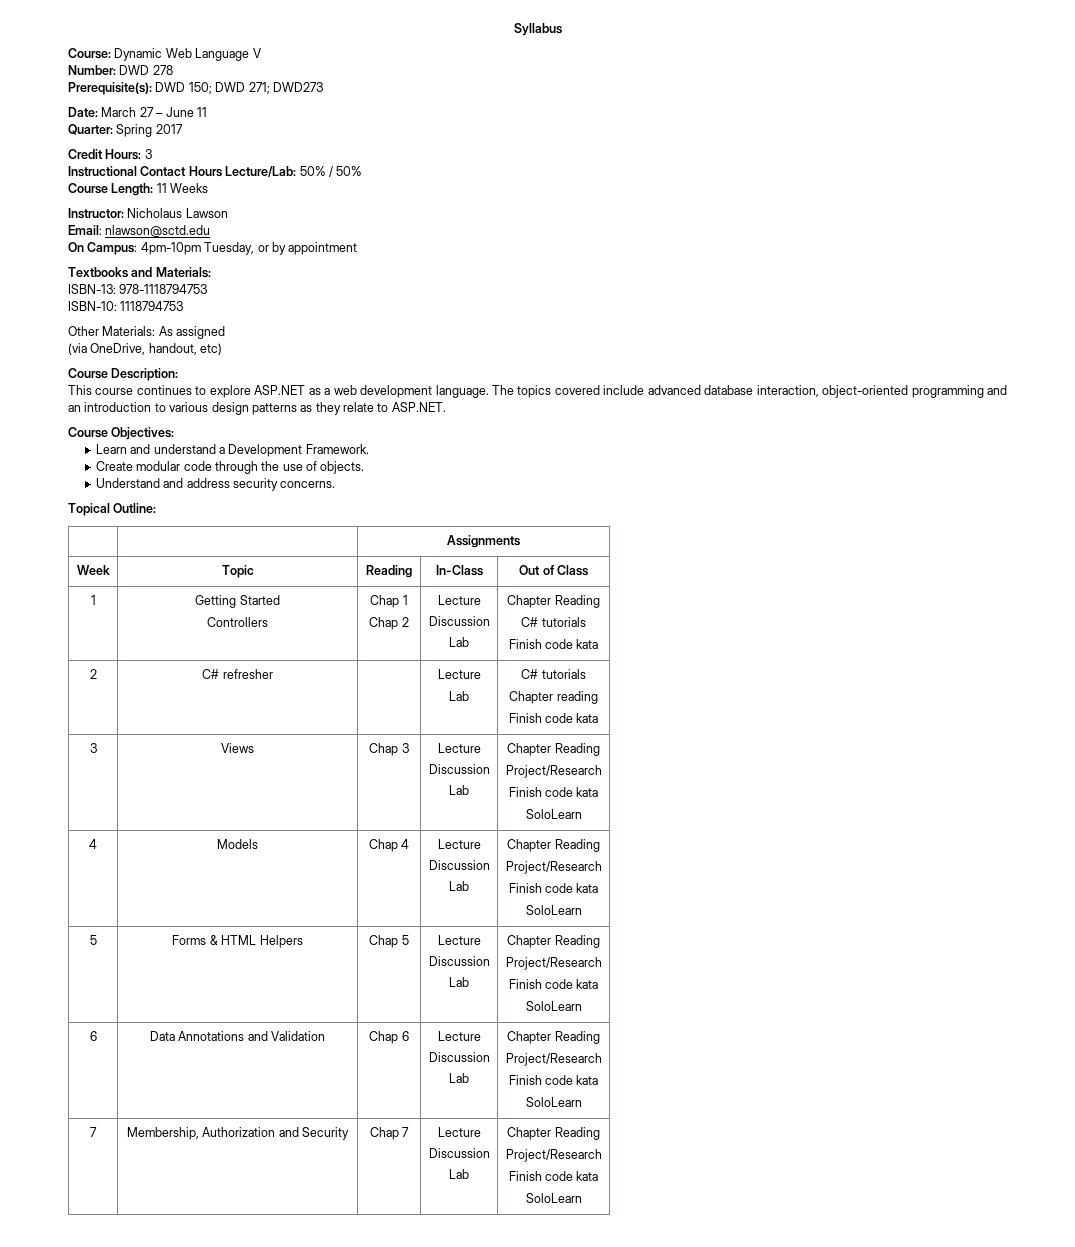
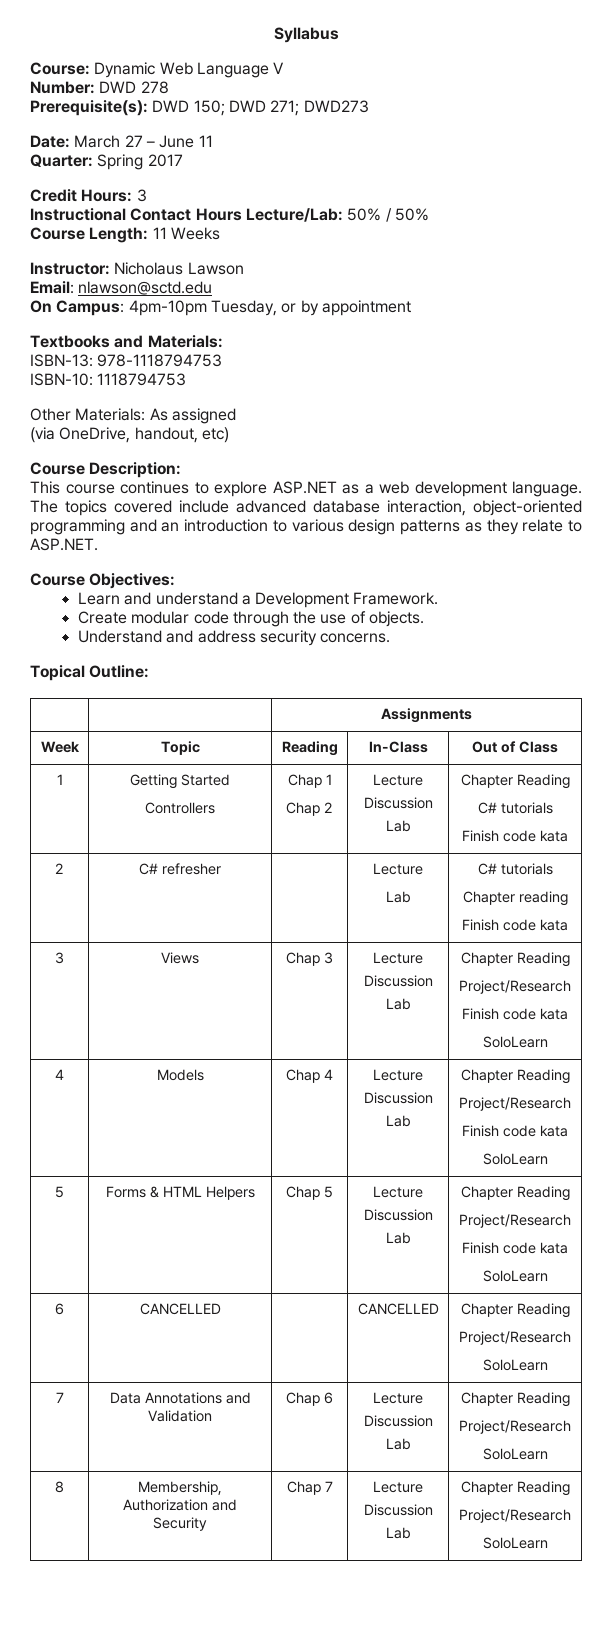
- 6 | Data Annotations and Validation | Chap 6 | Lecture
+ 6 | CANCELLED | | CANCELLED | Chapter Reading
+ Project/Research
+ SoloLearn
+ 7 | Data Annotations and Validation | Chap 6 | Lecture
  Discussion
  Lab | Chapter Reading
  Project/Research
- Finish code kata
  SoloLearn
- 7 | Membership, Authorization and Security | Chap 7 | Lecture
+ 8 | Membership, Authorization and Security | Chap 7 | Lecture
  Discussion
  Lab | Chapter Reading
  Project/Research
- Finish code kata

